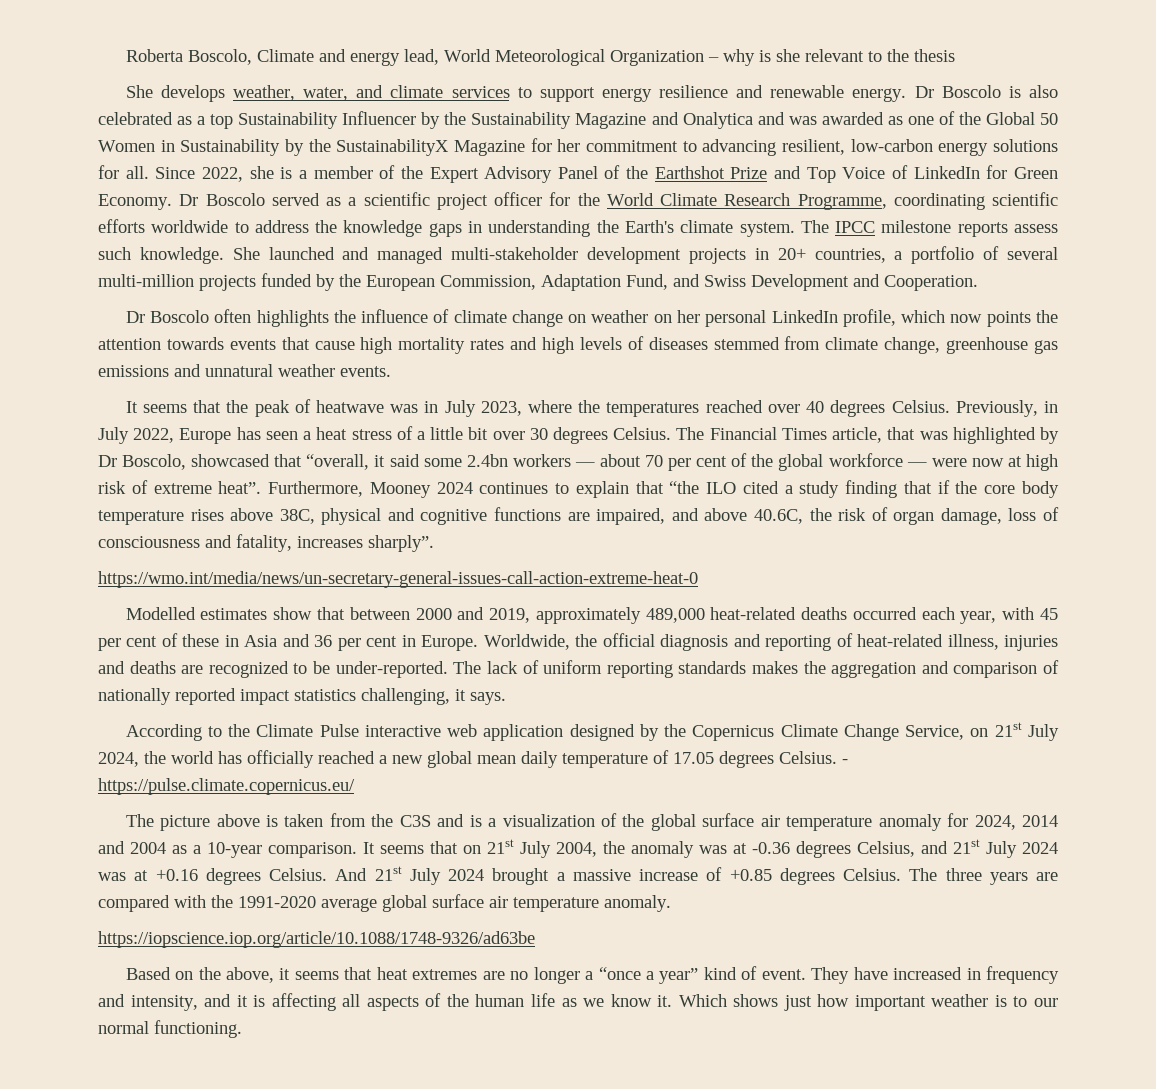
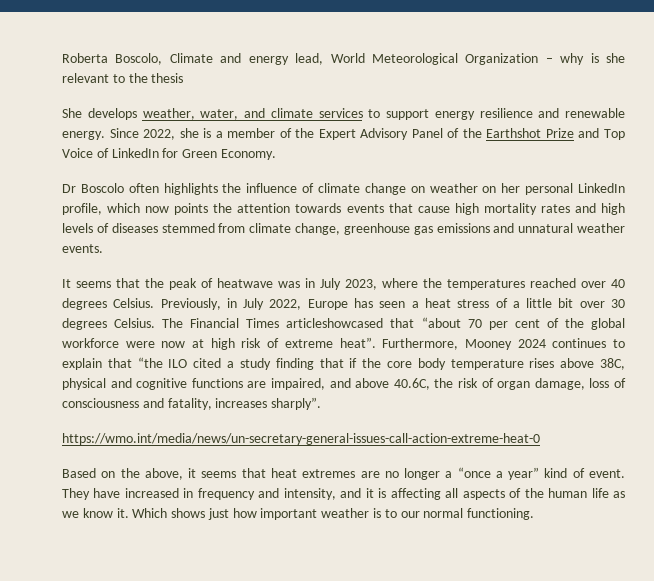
- Dr Boscolo is also celebrated as a top Sustainability Influencer by the Sustainability Magazine and Onalytica and was awarded as one of the Global 50 Women in Sustainability by the SustainabilityX Magazine for her commitment to advancing resilient, low-carbon energy solutions for all.
- Dr Boscolo served as a scientific project officer for the World Climate Research Programme, coordinating scientific efforts worldwide to address the knowledge gaps in understanding the Earth's climate system. The IPCC milestone reports assess such knowledge. She launched and managed multi-stakeholder development projects in 20+ countries, a portfolio of several multi-million projects funded by the European Commission, Adaptation Fund, and Swiss Development and Cooperation.
- The Financial Times article, that was highlighted by Dr Boscolo, showcased that “overall, it said some 2.4bn workers — about 70 per cent of the global workforce — were now at high risk of extreme heat”.
+ The Financial Times articleshowcased that “about 70 per cent of the global workforce were now at high risk of extreme heat”.
- Modelled estimates show that between 2000 and 2019, approximately 489,000 heat-related deaths occurred each year, with 45 per cent of these in Asia and 36 per cent in Europe. Worldwide, the official diagnosis and reporting of heat-related illness, injuries and deaths are recognized to be under-reported. The lack of uniform reporting standards makes the aggregation and comparison of nationally reported impact statistics challenging, it says.
- According to the Climate Pulse interactive web application designed by the Copernicus Climate Change Service, on 21st July 2024, the world has officially reached a new global mean daily temperature of 17.05 degrees Celsius. - https://pulse.climate.copernicus.eu/
- The picture above is taken from the C3S and is a visualization of the global surface air temperature anomaly for 2024, 2014 and 2004 as a 10-year comparison. It seems that on 21st July 2004, the anomaly was at -0.36 degrees Celsius, and 21st July 2024 was at +0.16 degrees Celsius. And 21st July 2024 brought a massive increase of +0.85 degrees Celsius. The three years are compared with the 1991-2020 average global surface air temperature anomaly.
- https://iopscience.iop.org/article/10.1088/1748-9326/ad63be

